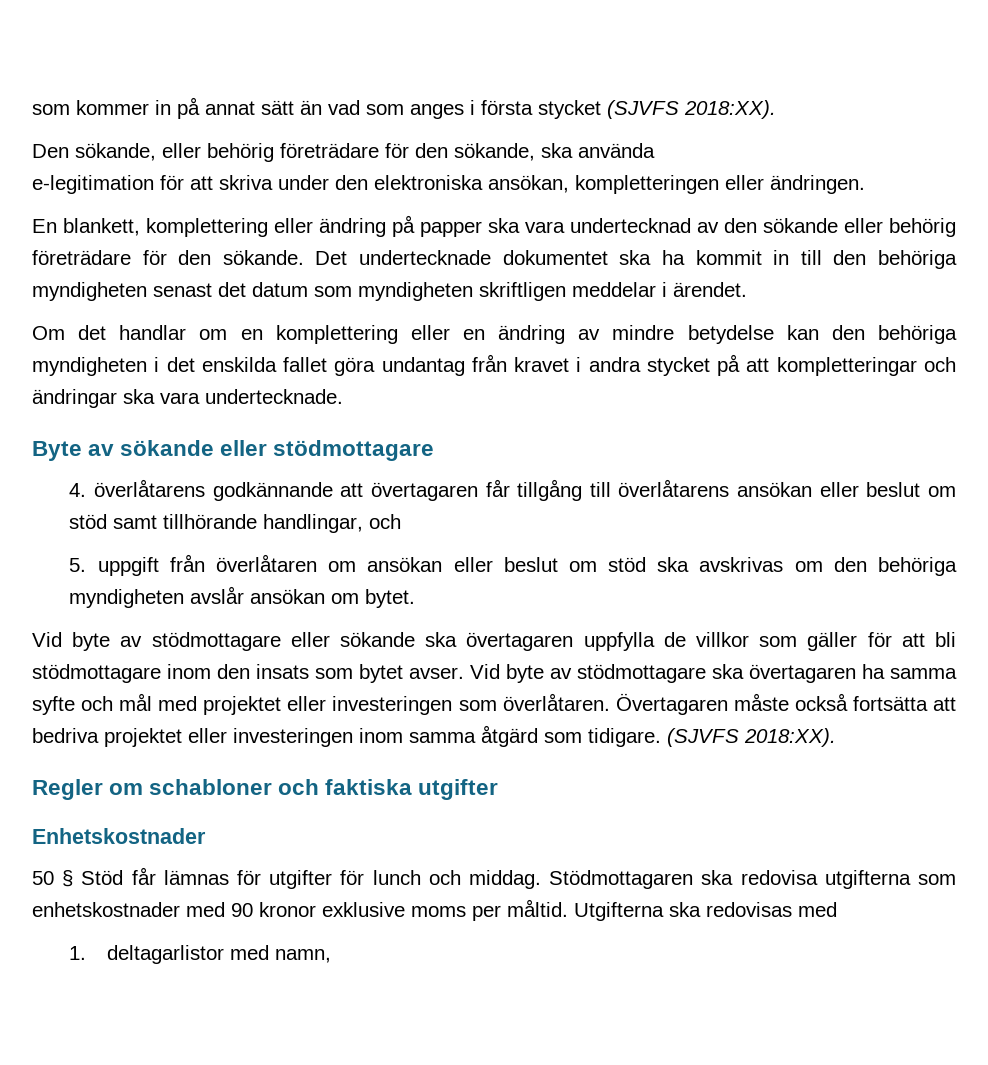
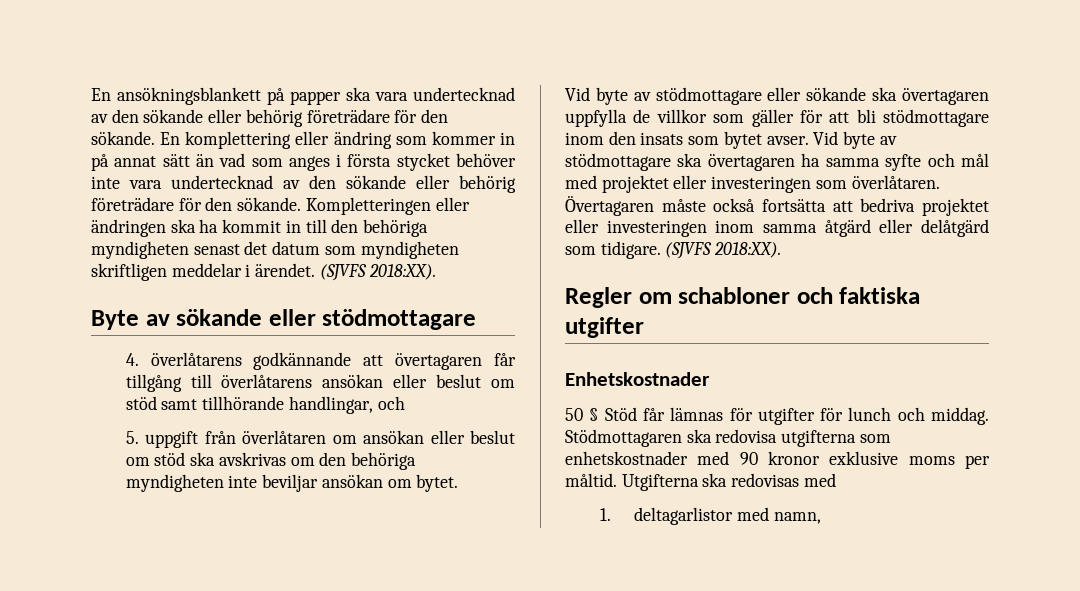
- som kommer in på annat sätt än vad som anges i första stycket (SJVFS 2018:XX).
- Den sökande, eller behörig företrädare för den sökande, ska använda
- e-legitimation för att skriva under den elektroniska ansökan, kompletteringen eller ändringen.
- En blankett, komplettering eller ändring på papper ska vara undertecknad av den sökande eller behörig företrädare för den sökande.
+ En ansökningsblankett på papper ska vara undertecknad av den sökande eller behörig företrädare för den sökande.
- Det undertecknade dokumentet ska ha kommit in till den behöriga myndigheten senast det datum som myndigheten skriftligen meddelar i ärendet.
- Om det handlar om en komplettering eller en ändring av mindre betydelse kan den behöriga myndigheten i det enskilda fallet göra undantag från kravet i andra stycket på att kompletteringar och ändringar ska vara undertecknade.
+ En komplettering eller ändring som kommer in på annat sätt än vad som anges i första stycket behöver inte vara undertecknad av den sökande eller behörig företrädare för den sökande. Kompletteringen eller ändringen ska ha kommit in till den behöriga myndigheten senast det datum som myndigheten skriftligen meddelar i ärendet. (SJVFS 2018:XX).
- 5. uppgift från överlåtaren om ansökan eller beslut om stöd ska avskrivas om den behöriga myndigheten avslår ansökan om bytet.
+ 5. uppgift från överlåtaren om ansökan eller beslut om stöd ska avskrivas om den behöriga myndigheten inte beviljar ansökan om bytet.
- Övertagaren måste också fortsätta att bedriva projektet eller investeringen inom samma åtgärd som tidigare.
+ Övertagaren måste också fortsätta att bedriva projektet eller investeringen inom samma åtgärd eller delåtgärd som tidigare.

